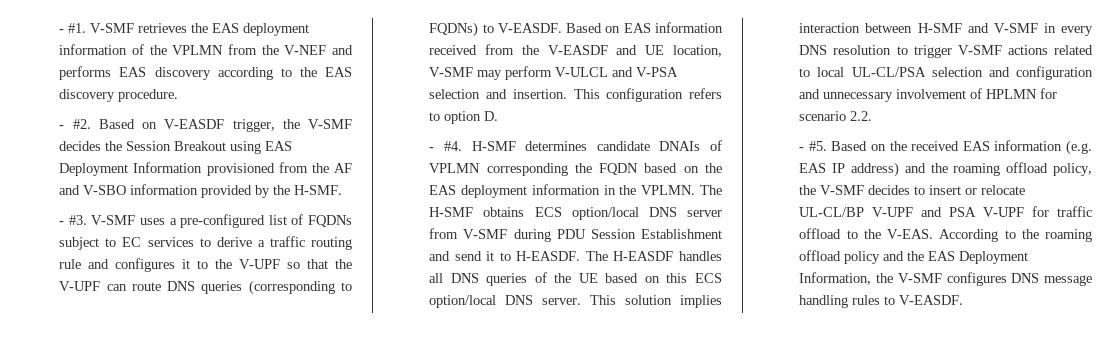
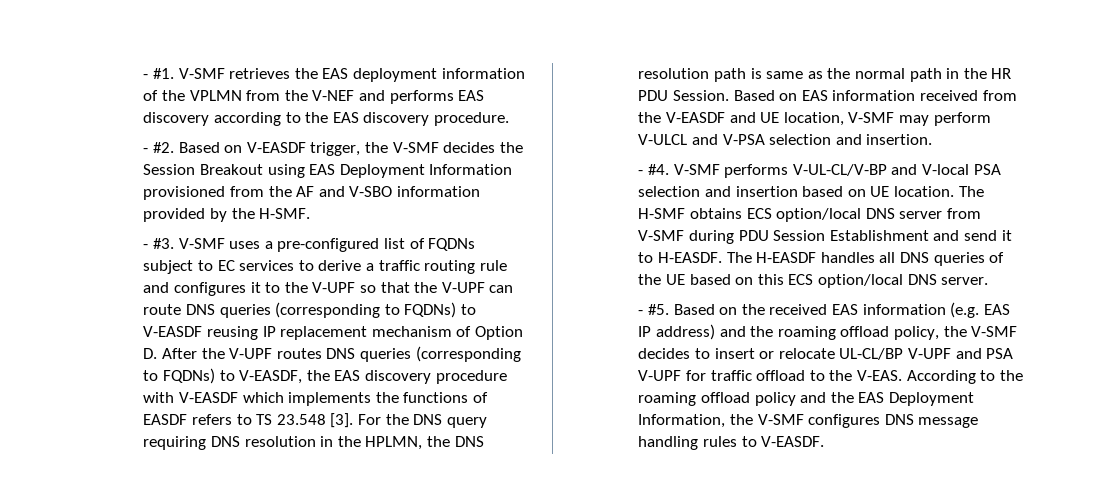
- V-SMF uses a pre-configured list of FQDNs subject to EC services to derive a traffic routing rule and configures it to the V-UPF so that the V-UPF can route DNS queries (corresponding to FQDNs) to V-EASDF.
+ V-SMF uses a pre-configured list of FQDNs subject to EC services to derive a traffic routing rule and configures it to the V-UPF so that the V-UPF can route DNS queries (corresponding to FQDNs) to V-EASDF reusing IP replacement mechanism of Option D. After the V-UPF routes DNS queries (corresponding to FQDNs) to V-EASDF, the EAS discovery procedure with V-EASDF which implements the functions of EASDF refers to TS 23.548 [3]. For the DNS query requiring DNS resolution in the HPLMN, the DNS resolution path is same as the normal path in the HR PDU Session.
- Based on EAS information received from the V-EASDF and UE location, V-SMF may perform V-ULCL and V-PSA selection and insertion. This configuration refers to option D.
- - #4. H-SMF determines candidate DNAIs of VPLMN corresponding the FQDN based on the EAS deployment information in the VPLMN.
+ Based on EAS information received from the V-EASDF and UE location, V-SMF may perform V-ULCL and V-PSA selection and insertion.
+ - #4. V-SMF performs V-UL-CL/V-BP and V-local PSA selection and insertion based on UE location.
- This solution implies interaction between H-SMF and V-SMF in every DNS resolution to trigger V-SMF actions related to local UL-CL/PSA selection and configuration and unnecessary involvement of HPLMN for scenario 2.2.

